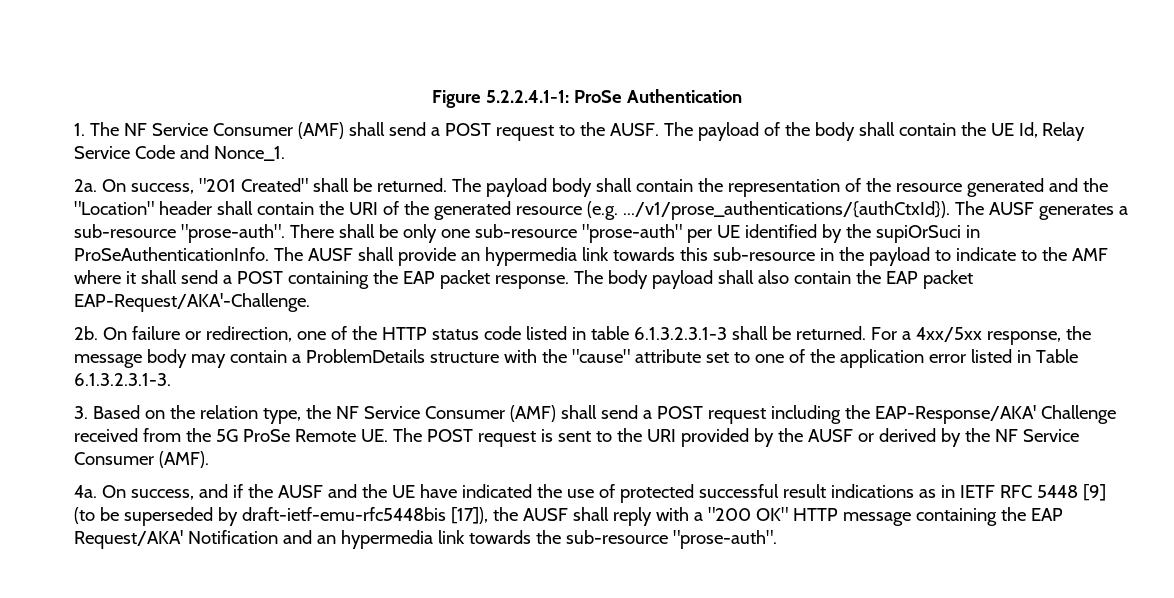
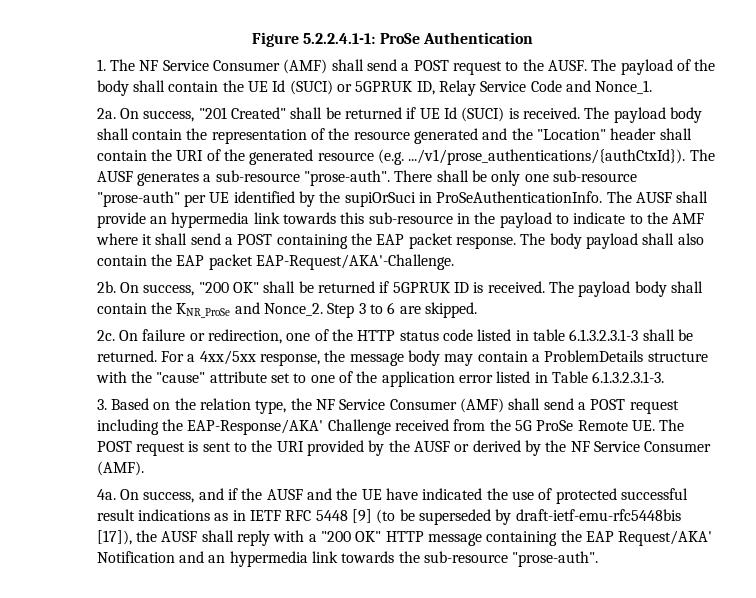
- The payload of the body shall contain the UE Id, Relay Service Code and Nonce_1.
+ The payload of the body shall contain the UE Id (SUCI) or 5GPRUK ID, Relay Service Code and Nonce_1.
- On success, "201 Created" shall be returned.
+ On success, "201 Created" shall be returned if UE Id (SUCI) is received.
- On failure or redirection, one of the HTTP status code listed in table 6.1.3.2.3.1-3 shall be returned.
+ On success, "200 OK" shall be returned if 5GPRUK ID is received. The payload body shall contain the KNR_ProSe and Nonce_2. Step 3 to 6 are skipped.
+ 2c. On failure or redirection, one of the HTTP status code listed in table 6.1.3.2.3.1-3 shall be returned.

